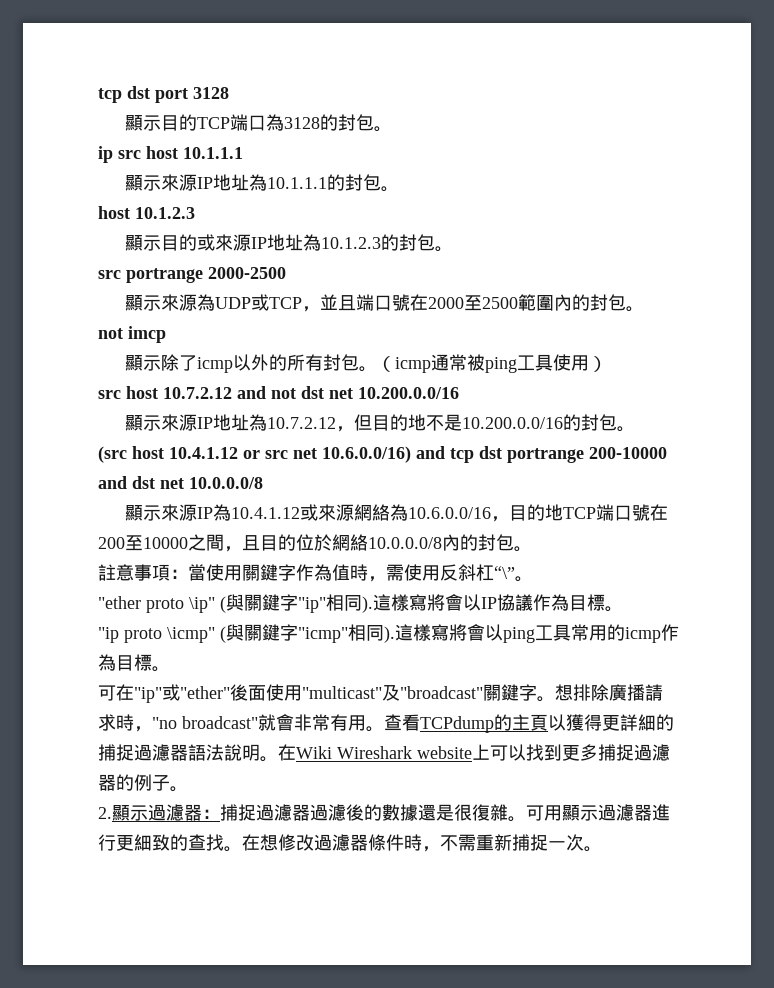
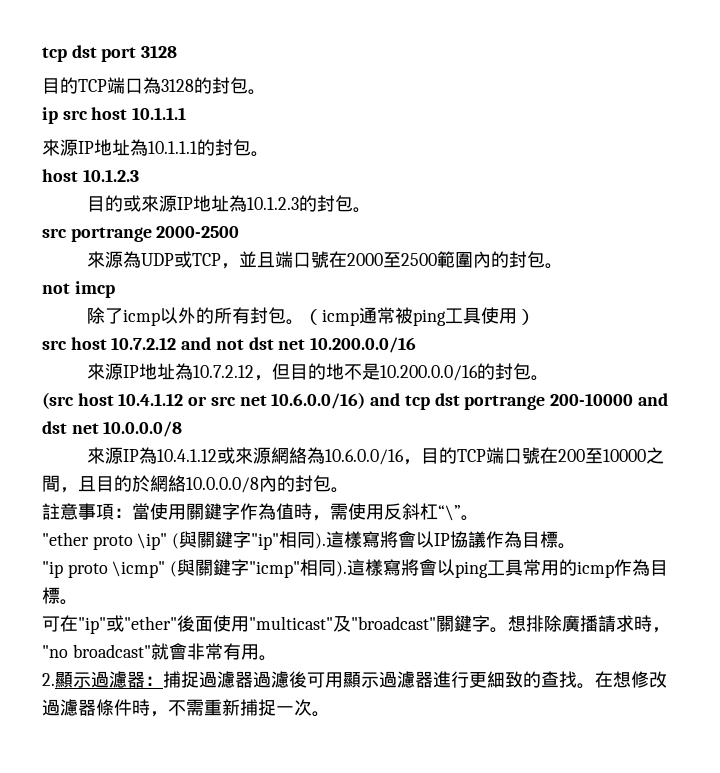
- 顯示目的TCP端口為3128的封包。
+ 目的TCP端口為3128的封包。
- 顯示來源IP地址為10.1.1.1的封包。
+ 來源IP地址為10.1.1.1的封包。
- 顯示目的或來源IP地址為10.1.2.3的封包。
+ 目的或來源IP地址為10.1.2.3的封包。
- 顯示來源為UDP或TCP，並且端口號在2000至2500範圍內的封包。
+ 來源為UDP或TCP，並且端口號在2000至2500範圍內的封包。
- 顯示除了icmp以外的所有封包。
+ 除了icmp以外的所有封包。
- 顯示來源IP地址為10.7.2.12，但目的地不是10.200.0.0/16的封包。
+ 來源IP地址為10.7.2.12，但目的地不是10.200.0.0/16的封包。
- 顯示來源IP為10.4.1.12或來源網絡為10.6.0.0/16，目的地TCP端口號在200至10000之間，且目的位於網絡10.0.0.0/8內的封包。
+ 來源IP為10.4.1.12或來源網絡為10.6.0.0/16，目的TCP端口號在200至10000之間，且目的於網絡10.0.0.0/8內的封包。
- 查看TCPdump的主頁以獲得更詳細的捕捉過濾器語法說明。在Wiki Wireshark website上可以找到更多捕捉過濾器的例子。
- 2.顯示過濾器：捕捉過濾器過濾後的數據還是很復雜。可用顯示過濾器進行更細致的查找。
+ 2.顯示過濾器：捕捉過濾器過濾後可用顯示過濾器進行更細致的查找。

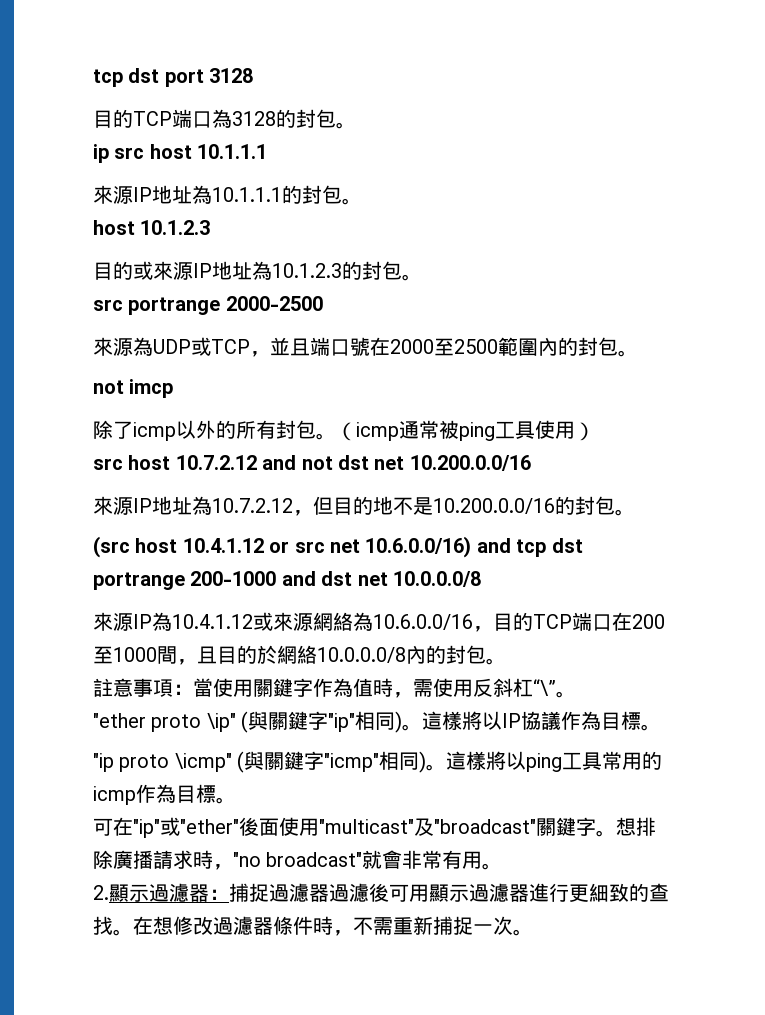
- (src host 10.4.1.12 or src net 10.6.0.0/16) and tcp dst portrange 200-10000 and dst net 10.0.0.0/8
+ (src host 10.4.1.12 or src net 10.6.0.0/16) and tcp dst portrange 200-1000 and dst net 10.0.0.0/8
- 來源IP為10.4.1.12或來源網絡為10.6.0.0/16，目的TCP端口號在200至10000之間，且目的於網絡10.0.0.0/8內的封包。
+ 來源IP為10.4.1.12或來源網絡為10.6.0.0/16，目的TCP端口在200至1000間，且目的於網絡10.0.0.0/8內的封包。
- "ether proto \ip" (與關鍵字"ip"相同).這樣寫將會以IP協議作為目標。
+ "ether proto \ip" (與關鍵字"ip"相同)。這樣將以IP協議作為目標。
- "ip proto \icmp" (與關鍵字"icmp"相同).這樣寫將會以ping工具常用的icmp作為目標。
+ "ip proto \icmp" (與關鍵字"icmp"相同)。這樣將以ping工具常用的icmp作為目標。

